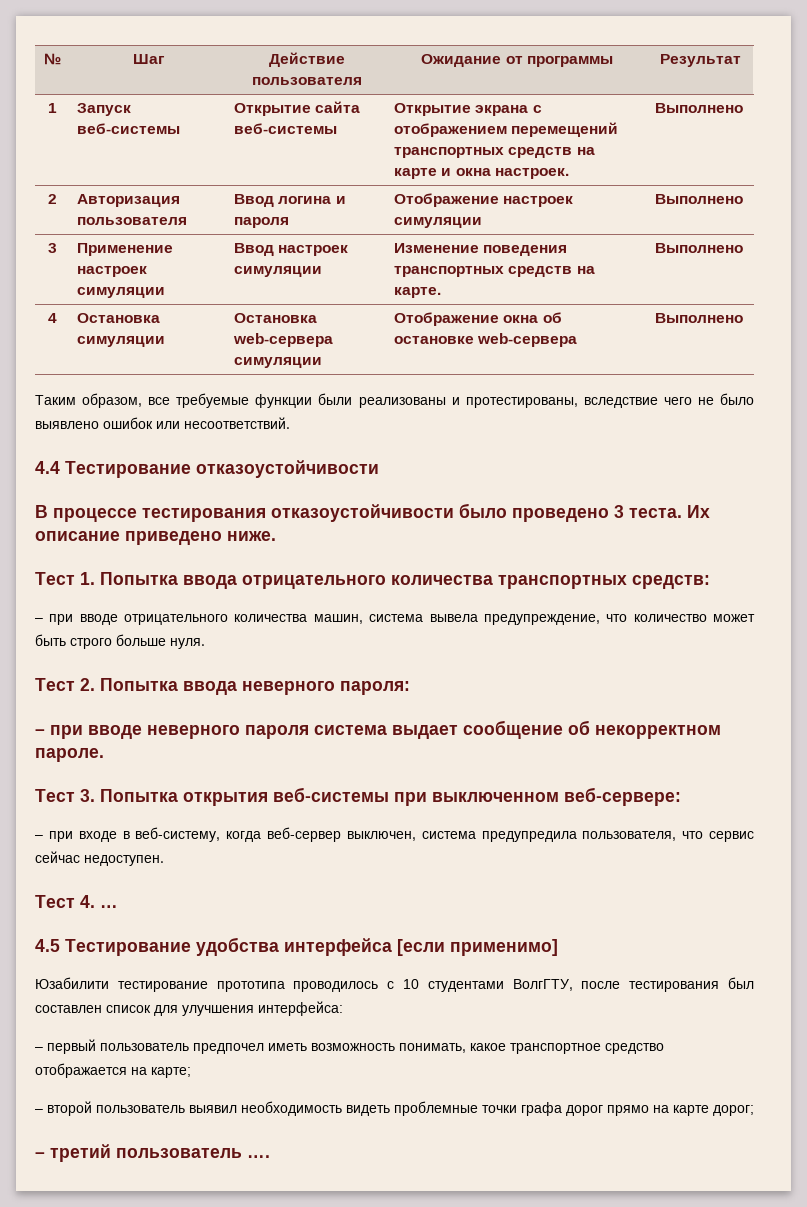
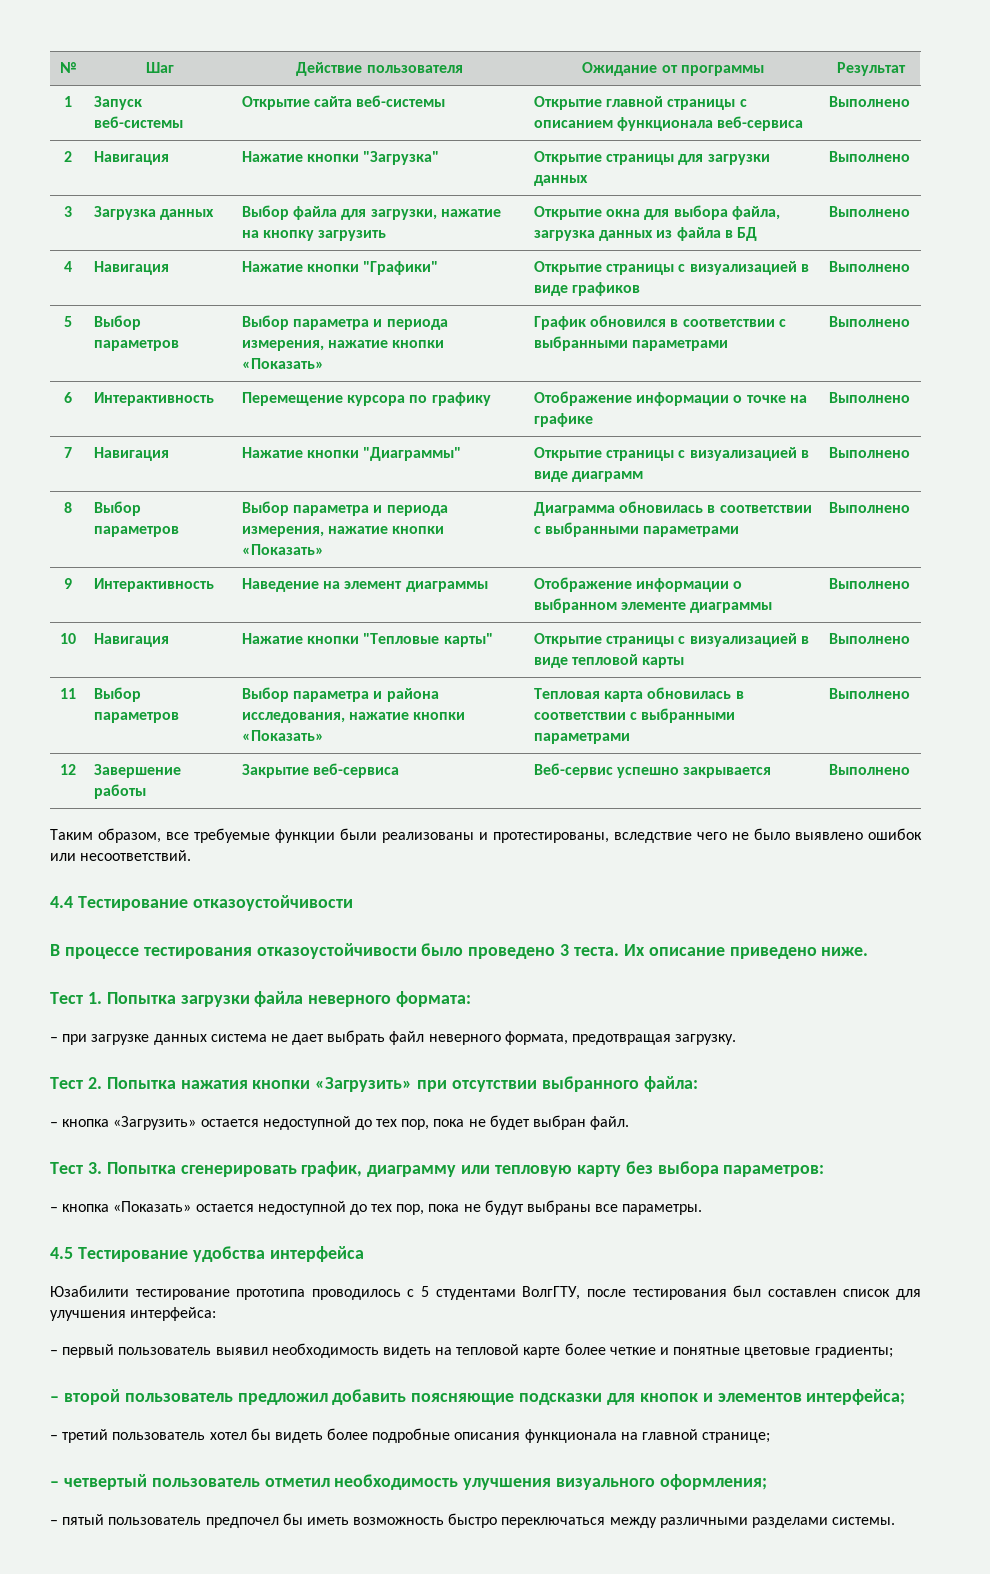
- 1 | Запуск веб-системы | Открытие сайта веб-системы | Открытие экрана с отображением перемещений транспортных средств на карте и окна настроек. | Выполнено
- 2 | Авторизация пользователя | Ввод логина и пароля | Отображение настроек симуляции | Выполнено
- 3 | Применение настроек симуляции | Ввод настроек симуляции | Изменение поведения транспортных средств на карте. | Выполнено
- 4 | Остановка симуляции | Остановка web-сервера симуляции | Отображение окна об остановке web-сервера | Выполнено
+ 1 | Запуск веб-системы | Открытие сайта веб-системы | Открытие главной страницы с описанием функционала веб-сервиса | Выполнено
+ 2 | Навигация | Нажатие кнопки "Загрузка" | Открытие страницы для загрузки данных | Выполнено
+ 3 | Загрузка данных | Выбор файла для загрузки, нажатие на кнопку загрузить | Открытие окна для выбора файла, загрузка данных из файла в БД | Выполнено
+ 4 | Навигация | Нажатие кнопки "Графики" | Открытие страницы с визуализацией в виде графиков | Выполнено
+ 5 | Выбор параметров | Выбор параметра и периода измерения, нажатие кнопки «Показать» | График обновился в соответствии с выбранными параметрами | Выполнено
+ 6 | Интерактивность | Перемещение курсора по графику | Отображение информации о точке на графике | Выполнено
+ 7 | Навигация | Нажатие кнопки "Диаграммы" | Открытие страницы с визуализацией в виде диаграмм | Выполнено
+ 8 | Выбор параметров | Выбор параметра и периода измерения, нажатие кнопки «Показать» | Диаграмма обновилась в соответствии с выбранными параметрами | Выполнено
+ 9 | Интерактивность | Наведение на элемент диаграммы | Отображение информации о выбранном элементе диаграммы | Выполнено
+ 10 | Навигация | Нажатие кнопки "Тепловые карты" | Открытие страницы с визуализацией в виде тепловой карты | Выполнено
+ 11 | Выбор параметров | Выбор параметра и района исследования, нажатие кнопки «Показать» | Тепловая карта обновилась в соответствии с выбранными параметрами | Выполнено
+ 12 | Завершение работы | Закрытие веб-сервиса | Веб-сервис успешно закрывается | Выполнено
- Тест 1. Попытка ввода отрицательного количества транспортных средств:
- – при вводе отрицательного количества машин, система вывела предупреждение, что количество может быть строго больше нуля.
- Тест 2. Попытка ввода неверного пароля:
- – при вводе неверного пароля система выдает сообщение об некорректном пароле.
- Тест 3. Попытка открытия веб-системы при выключенном веб-сервере:
- – при входе в веб-систему, когда веб-сервер выключен, система предупредила пользователя, что сервис сейчас недоступен.
- Тест 4. …
+ Тест 1. Попытка загрузки файла неверного формата:
+ – при загрузке данных система не дает выбрать файл неверного формата, предотвращая загрузку.
+ Тест 2. Попытка нажатия кнопки «Загрузить» при отсутствии выбранного файла:
+ – кнопка «Загрузить» остается недоступной до тех пор, пока не будет выбран файл.
+ Тест 3. Попытка сгенерировать график, диаграмму или тепловую карту без выбора параметров:
+ – кнопка «Показать» остается недоступной до тех пор, пока не будут выбраны все параметры.
- 4.5 Тестирование удобства интерфейса [если применимо]
+ 4.5 Тестирование удобства интерфейса
- Юзабилити тестирование прототипа проводилось с 10 студентами ВолгГТУ, после тестирования был составлен список для улучшения интерфейса:
+ Юзабилити тестирование прототипа проводилось с 5 студентами ВолгГТУ, после тестирования был составлен список для улучшения интерфейса:
- – первый пользователь предпочел иметь возможность понимать, какое транспортное средство отображается на карте;
- – второй пользователь выявил необходимость видеть проблемные точки графа дорог прямо на карте дорог;
- – третий пользователь ….
+ – первый пользователь выявил необходимость видеть на тепловой карте более четкие и понятные цветовые градиенты;
+ – второй пользователь предложил добавить поясняющие подсказки для кнопок и элементов интерфейса;
+ – третий пользователь хотел бы видеть более подробные описания функционала на главной странице;
+ – четвертый пользователь отметил необходимость улучшения визуального оформления;
+ – пятый пользователь предпочел бы иметь возможность быстро переключаться между различными разделами системы.

